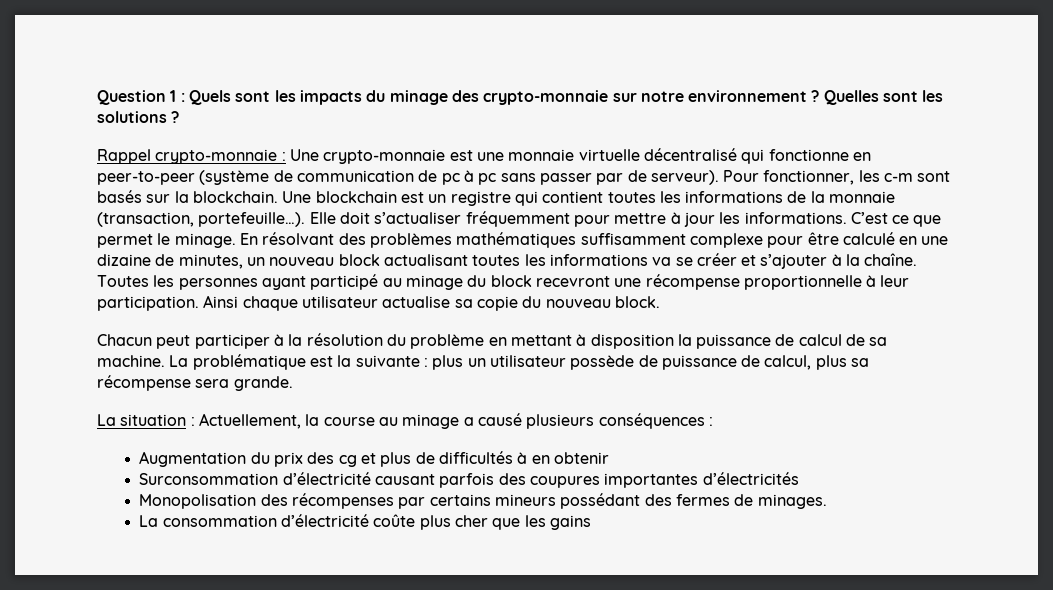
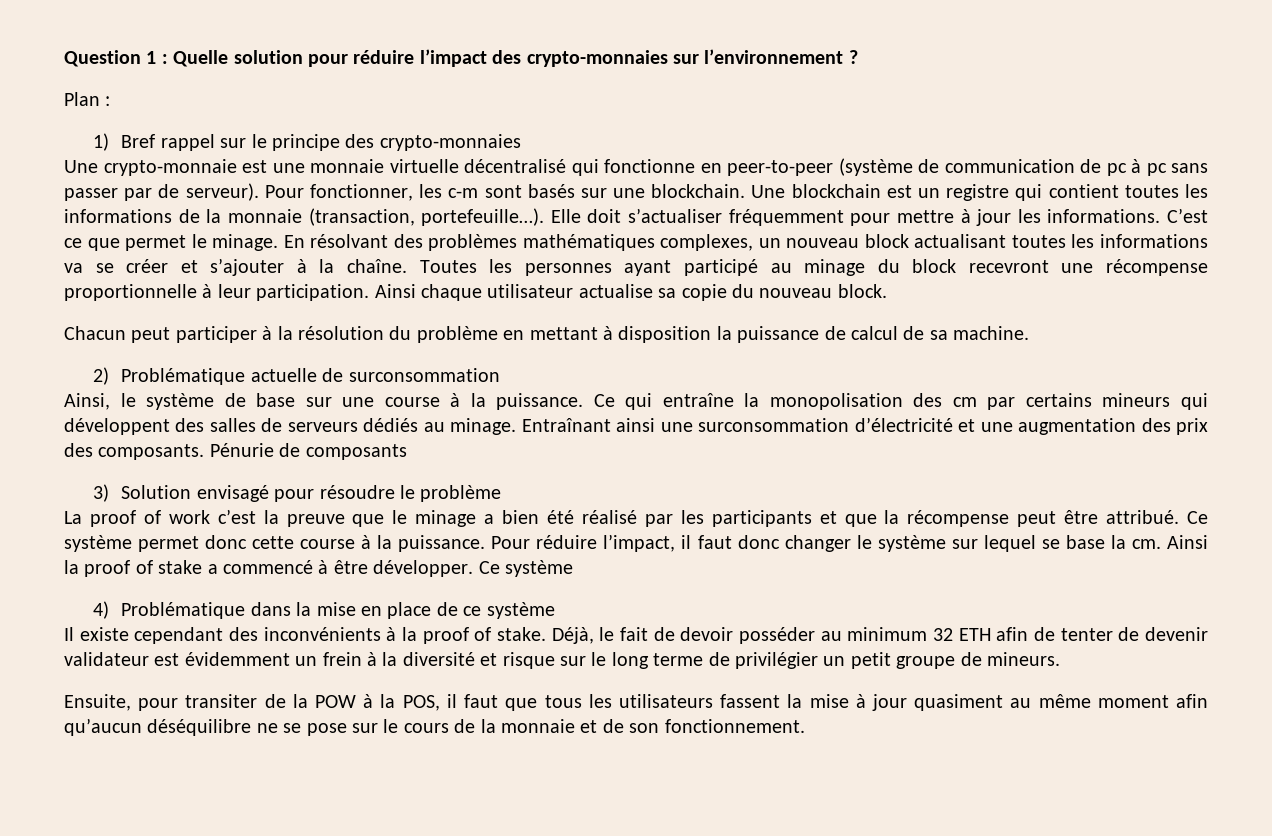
- Question 1 : Quels sont les impacts du minage des crypto-monnaie sur notre environnement ? Quelles sont les solutions ?
+ Question 1 : Quelle solution pour réduire l’impact des crypto-monnaies sur l’environnement ?
- Rappel crypto-monnaie : Une crypto-monnaie est une monnaie virtuelle décentralisé qui fonctionne en peer-to-peer (système de communication de pc à pc sans passer par de serveur).
+ Plan :
+ 1) Bref rappel sur le principe des crypto-monnaies
+ Une crypto-monnaie est une monnaie virtuelle décentralisé qui fonctionne en peer-to-peer (système de communication de pc à pc sans passer par de serveur).
- Pour fonctionner, les c-m sont basés sur la blockchain.
+ Pour fonctionner, les c-m sont basés sur une blockchain.
- En résolvant des problèmes mathématiques suffisamment complexe pour être calculé en une dizaine de minutes, un nouveau block actualisant toutes les informations va se créer et s’ajouter à la chaîne.
+ En résolvant des problèmes mathématiques complexes, un nouveau block actualisant toutes les informations va se créer et s’ajouter à la chaîne.
- Chacun peut participer à la résolution du problème en mettant à disposition la puissance de calcul de sa machine. La problématique est la suivante : plus un utilisateur possède de puissance de calcul, plus sa récompense sera grande.
- La situation : Actuellement, la course au minage a causé plusieurs conséquences :
- Augmentation du prix des cg et plus de difficultés à en obtenir
- Surconsommation d’électricité causant parfois des coupures importantes d’électricités
- Monopolisation des récompenses par certains mineurs possédant des fermes de minages.
- La consommation d’électricité coûte plus cher que les gains
+ Chacun peut participer à la résolution du problème en mettant à disposition la puissance de calcul de sa machine.
+ 2) Problématique actuelle de surconsommation
+ Ainsi, le système de base sur une course à la puissance. Ce qui entraîne la monopolisation des cm par certains mineurs qui développent des salles de serveurs dédiés au minage. Entraînant ainsi une surconsommation d’électricité et une augmentation des prix des composants. Pénurie de composants
+ 3) Solution envisagé pour résoudre le problème
+ La proof of work c’est la preuve que le minage a bien été réalisé par les participants et que la récompense peut être attribué. Ce système permet donc cette course à la puissance. Pour réduire l’impact, il faut donc changer le système sur lequel se base la cm. Ainsi la proof of stake a commencé à être développer. Ce système
+ 4) Problématique dans la mise en place de ce système
+ Il existe cependant des inconvénients à la proof of stake. Déjà, le fait de devoir posséder au minimum 32 ETH afin de tenter de devenir validateur est évidemment un frein à la diversité et risque sur le long terme de privilégier un petit groupe de mineurs.
+ Ensuite, pour transiter de la POW à la POS, il faut que tous les utilisateurs fassent la mise à jour quasiment au même moment afin qu’aucun déséquilibre ne se pose sur le cours de la monnaie et de son fonctionnement.

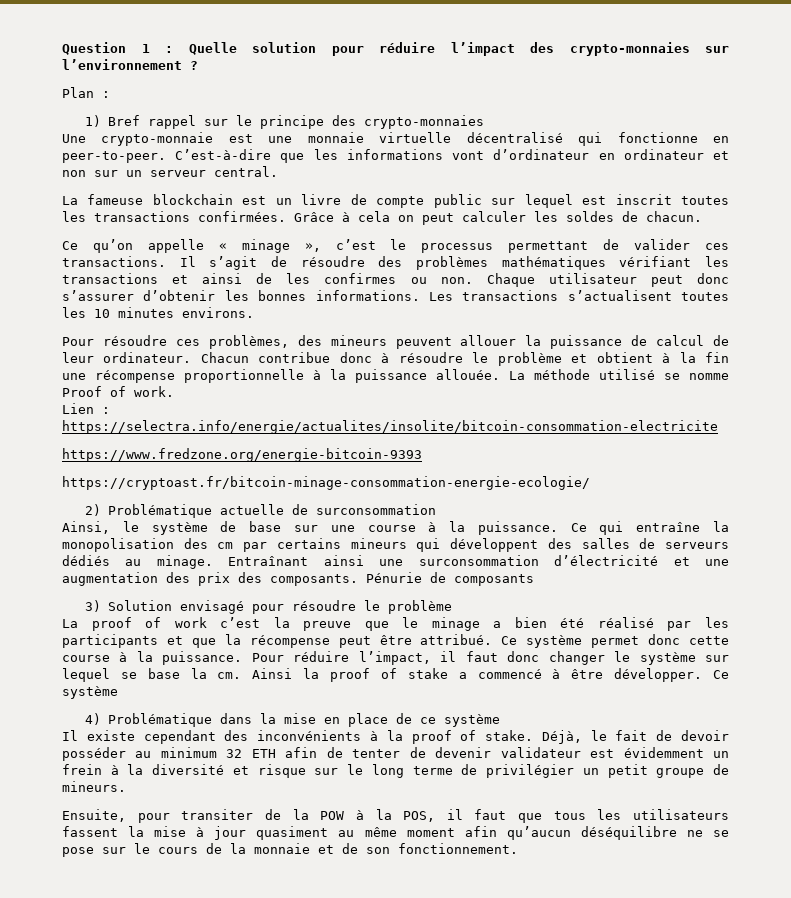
- Une crypto-monnaie est une monnaie virtuelle décentralisé qui fonctionne en peer-to-peer (système de communication de pc à pc sans passer par de serveur). Pour fonctionner, les c-m sont basés sur une blockchain. Une blockchain est un registre qui contient toutes les informations de la monnaie (transaction, portefeuille…). Elle doit s’actualiser fréquemment pour mettre à jour les informations. C’est ce que permet le minage. En résolvant des problèmes mathématiques complexes, un nouveau block actualisant toutes les informations va se créer et s’ajouter à la chaîne. Toutes les personnes ayant participé au minage du block recevront une récompense proportionnelle à leur participation. Ainsi chaque utilisateur actualise sa copie du nouveau block.
- Chacun peut participer à la résolution du problème en mettant à disposition la puissance de calcul de sa machine.
+ Une crypto-monnaie est une monnaie virtuelle décentralisé qui fonctionne en peer-to-peer. C’est-à-dire que les informations vont d’ordinateur en ordinateur et non sur un serveur central.
+ La fameuse blockchain est un livre de compte public sur lequel est inscrit toutes les transactions confirmées. Grâce à cela on peut calculer les soldes de chacun.
+ Ce qu’on appelle « minage », c’est le processus permettant de valider ces transactions. Il s’agit de résoudre des problèmes mathématiques vérifiant les transactions et ainsi de les confirmes ou non. Chaque utilisateur peut donc s’assurer d’obtenir les bonnes informations. Les transactions s’actualisent toutes les 10 minutes environs.
+ Pour résoudre ces problèmes, des mineurs peuvent allouer la puissance de calcul de leur ordinateur. Chacun contribue donc à résoudre le problème et obtient à la fin une récompense proportionnelle à la puissance allouée. La méthode utilisé se nomme Proof of work.
+ Lien : https://selectra.info/energie/actualites/insolite/bitcoin-consommation-electricite
+ https://www.fredzone.org/energie-bitcoin-9393
+ https://cryptoast.fr/bitcoin-minage-consommation-energie-ecologie/

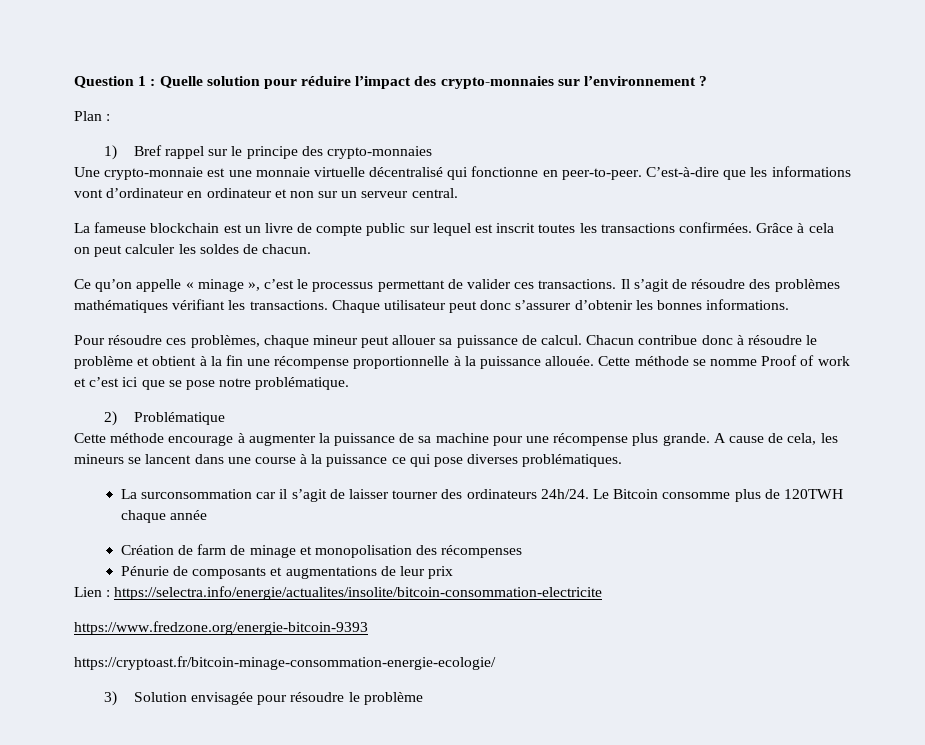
- Il s’agit de résoudre des problèmes mathématiques vérifiant les transactions et ainsi de les confirmes ou non.
+ Il s’agit de résoudre des problèmes mathématiques vérifiant les transactions.
- Chaque utilisateur peut donc s’assurer d’obtenir les bonnes informations. Les transactions s’actualisent toutes les 10 minutes environs.
- Pour résoudre ces problèmes, des mineurs peuvent allouer la puissance de calcul de leur ordinateur.
+ Chaque utilisateur peut donc s’assurer d’obtenir les bonnes informations.
+ Pour résoudre ces problèmes, chaque mineur peut allouer sa puissance de calcul.
- La méthode utilisé se nomme Proof of work.
+ Cette méthode se nomme Proof of work et c’est ici que se pose notre problématique.
+ 2) Problématique
+ Cette méthode encourage à augmenter la puissance de sa machine pour une récompense plus grande. A cause de cela, les mineurs se lancent dans une course à la puissance ce qui pose diverses problématiques.
+ La surconsommation car il s’agit de laisser tourner des ordinateurs 24h/24. Le Bitcoin consomme plus de 120TWH chaque année
+ Création de farm de minage et monopolisation des récompenses
+ Pénurie de composants et augmentations de leur prix
- 2) Problématique actuelle de surconsommation
- Ainsi, le système de base sur une course à la puissance. Ce qui entraîne la monopolisation des cm par certains mineurs qui développent des salles de serveurs dédiés au minage. Entraînant ainsi une surconsommation d’électricité et une augmentation des prix des composants. Pénurie de composants
- 3) Solution envisagé pour résoudre le problème
- La proof of work c’est la preuve que le minage a bien été réalisé par les participants et que la récompense peut être attribué. Ce système permet donc cette course à la puissance. Pour réduire l’impact, il faut donc changer le système sur lequel se base la cm. Ainsi la proof of stake a commencé à être développer. Ce système
- 4) Problématique dans la mise en place de ce système
- Il existe cependant des inconvénients à la proof of stake. Déjà, le fait de devoir posséder au minimum 32 ETH afin de tenter de devenir validateur est évidemment un frein à la diversité et risque sur le long terme de privilégier un petit groupe de mineurs.
- Ensuite, pour transiter de la POW à la POS, il faut que tous les utilisateurs fassent la mise à jour quasiment au même moment afin qu’aucun déséquilibre ne se pose sur le cours de la monnaie et de son fonctionnement.
+ 3) Solution envisagée pour résoudre le problème

